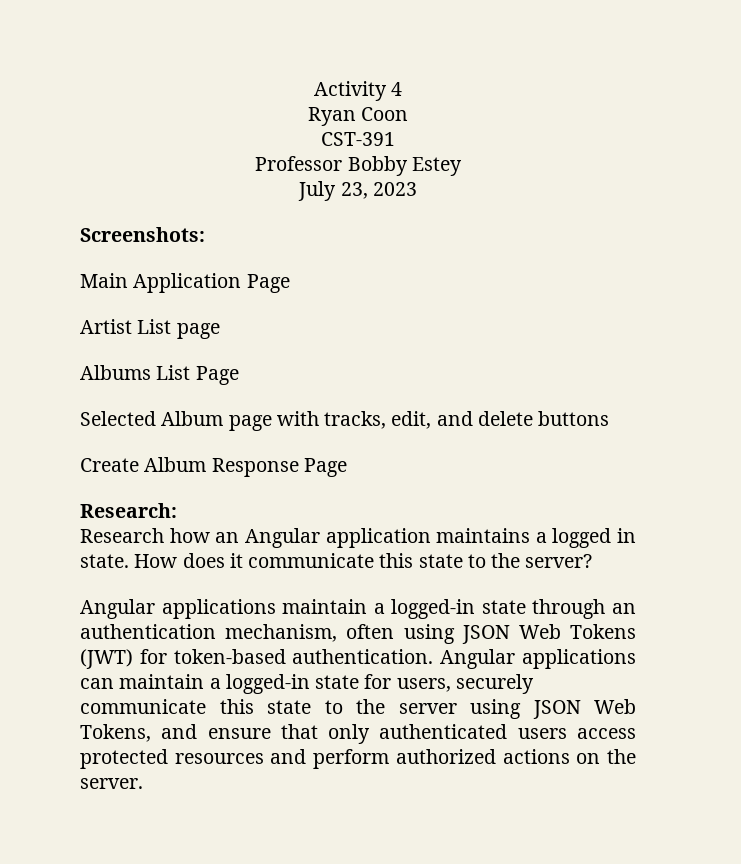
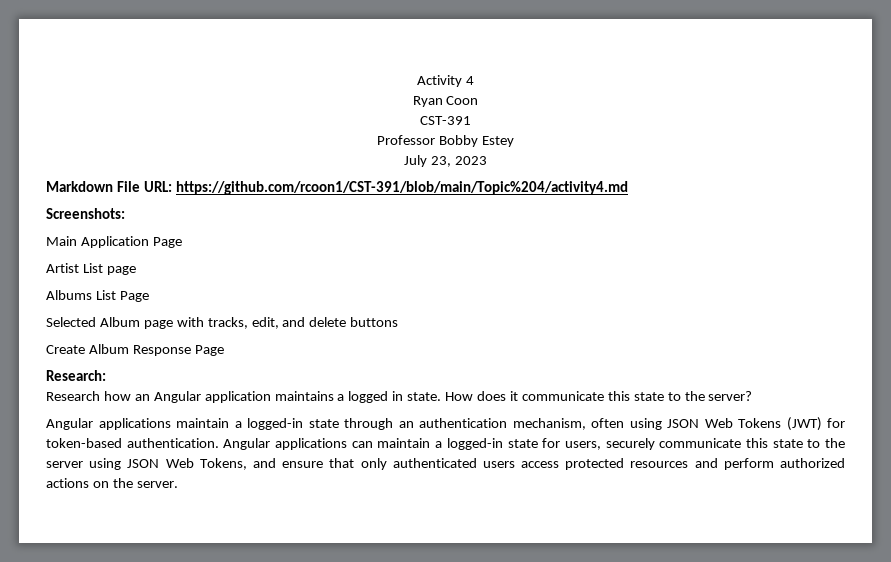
+ Markdown File URL: https://github.com/rcoon1/CST-391/blob/main/Topic%204/activity4.md

